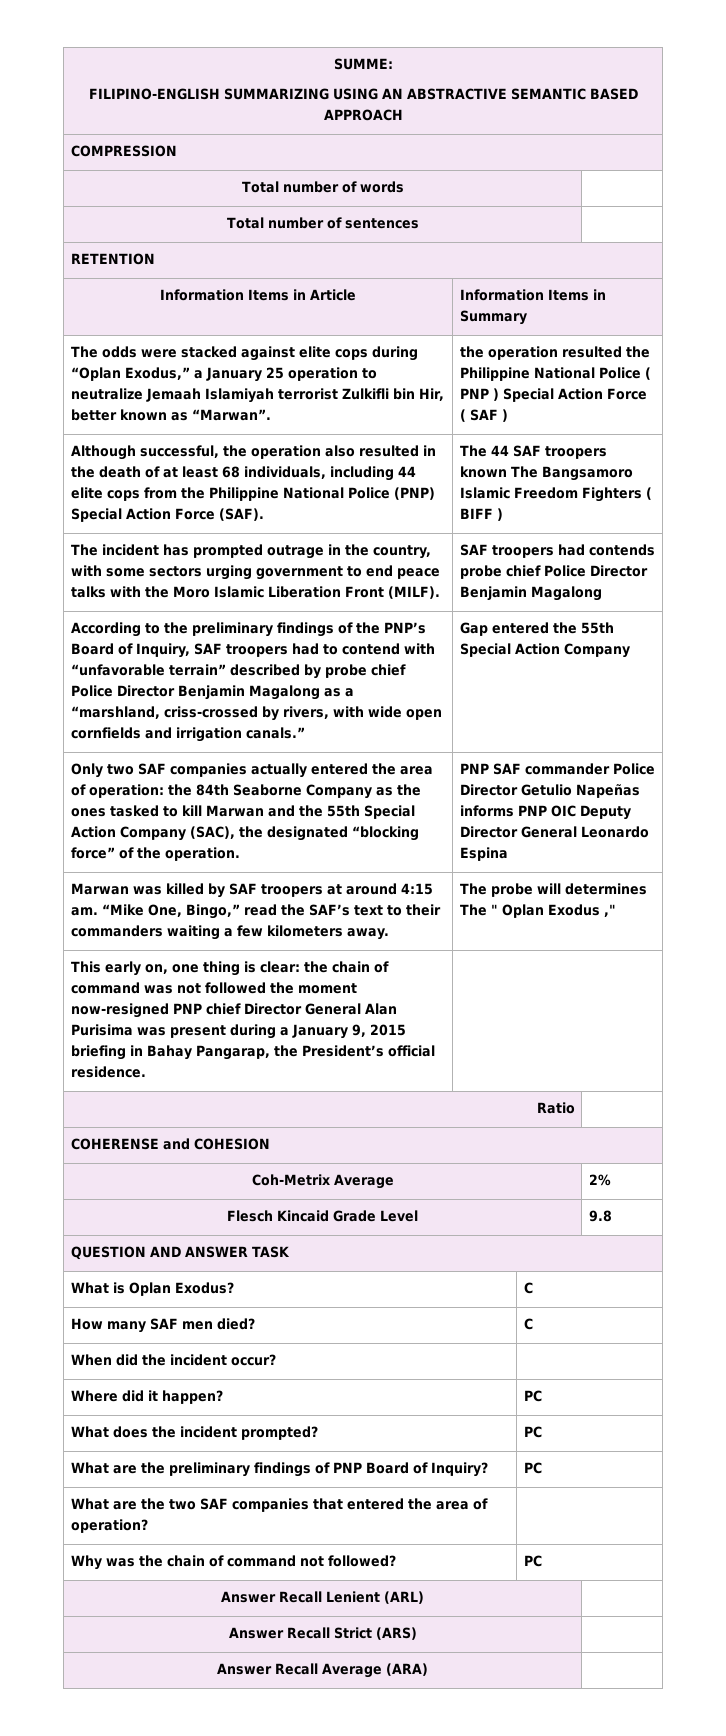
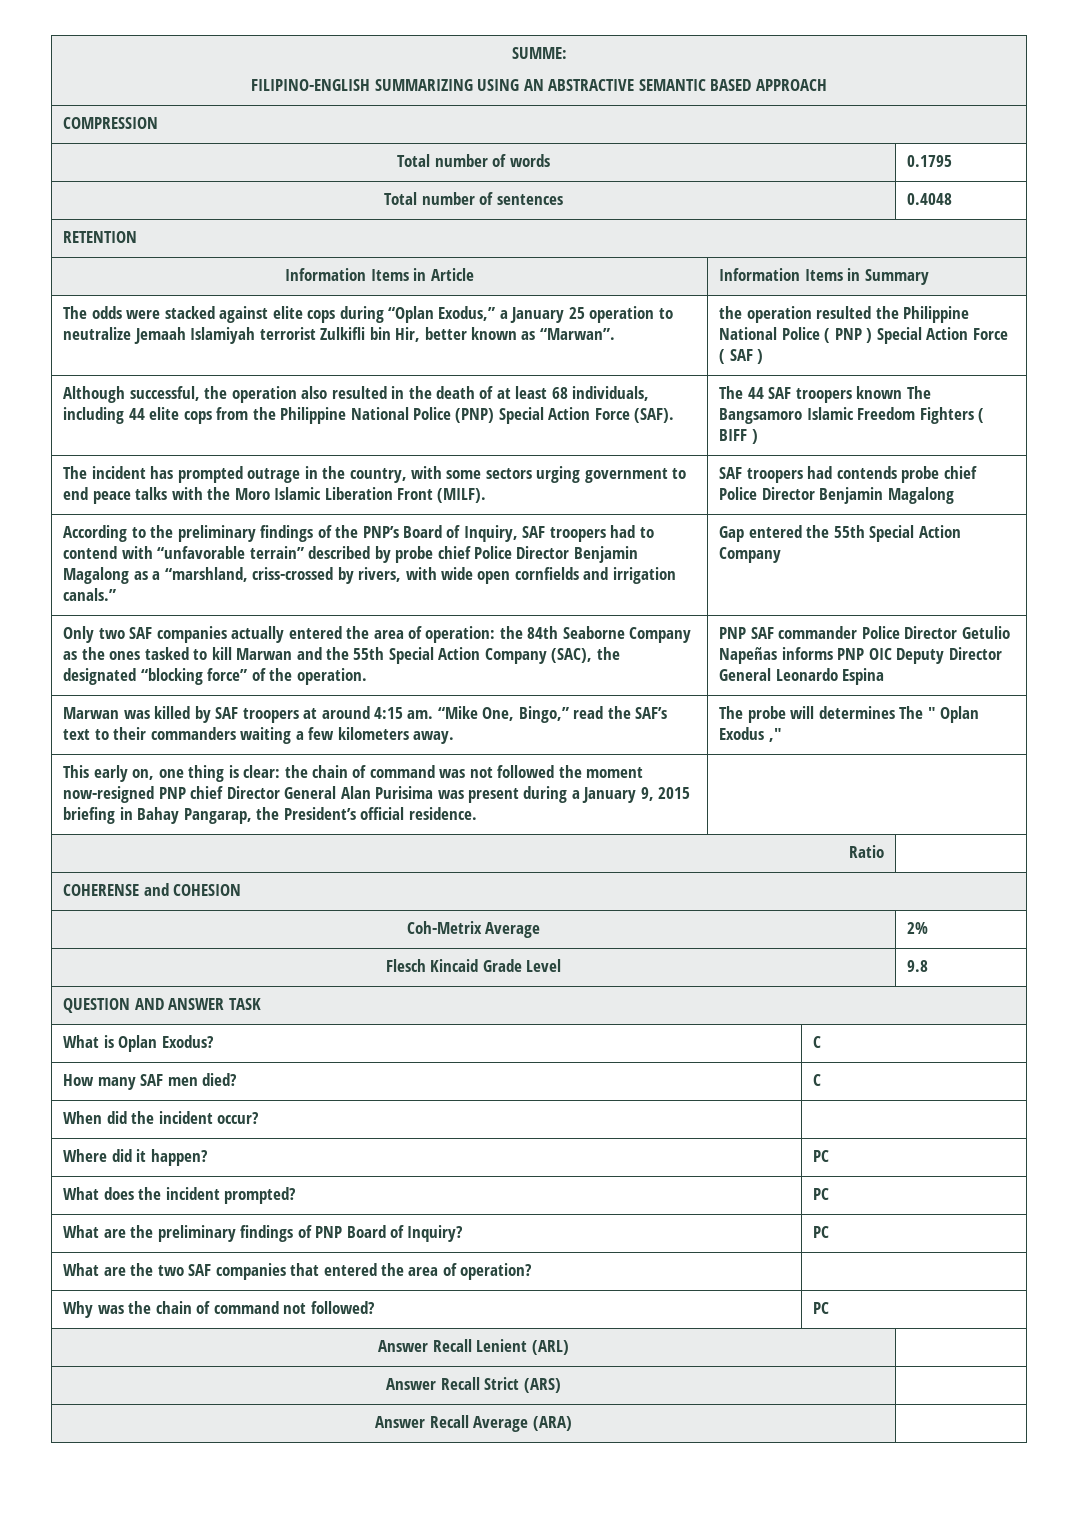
- Total number of words |
+ Total number of words | 0.1795
- Total number of sentences |
+ Total number of sentences | 0.4048

